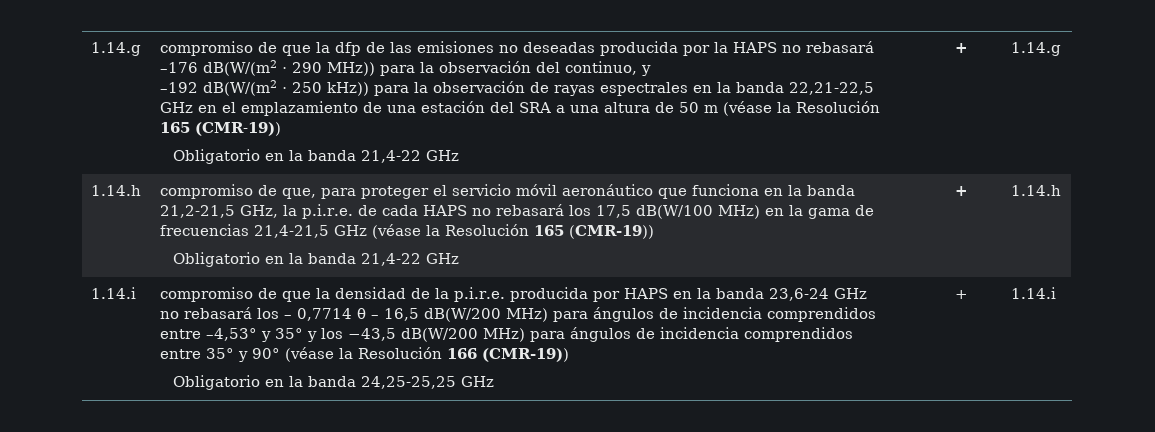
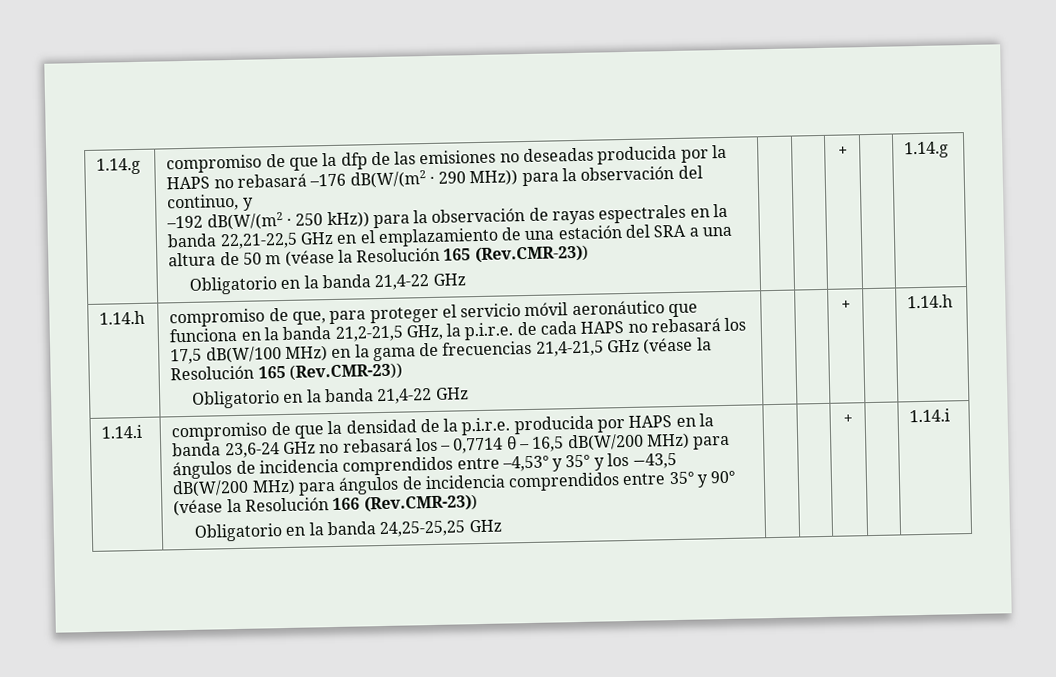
- –192 dB(W/(m2 ⋅ 250 kHz)) para la observación de rayas espectrales en la banda 22,21-22,5 GHz en el emplazamiento de una estación del SRA a una altura de 50 m (véase la Resolución 165 (CMR-19))
+ –192 dB(W/(m2 ⋅ 250 kHz)) para la observación de rayas espectrales en la banda 22,21-22,5 GHz en el emplazamiento de una estación del SRA a una altura de 50 m (véase la Resolución 165 (Rev.CMR-23))
- compromiso de que, para proteger el servicio móvil aeronáutico que funciona en la banda 21,2-21,5 GHz, la p.i.r.e. de cada HAPS no rebasará los 17,5 dB(W/100 MHz) en la gama de frecuencias 21,4-21,5 GHz (véase la Resolución 165 (CMR‑19))
+ compromiso de que, para proteger el servicio móvil aeronáutico que funciona en la banda 21,2-21,5 GHz, la p.i.r.e. de cada HAPS no rebasará los 17,5 dB(W/100 MHz) en la gama de frecuencias 21,4-21,5 GHz (véase la Resolución 165 (Rev.CMR‑23))
- compromiso de que la densidad de la p.i.r.e. producida por HAPS en la banda 23,6-24 GHz no rebasará los – 0,7714 θ – 16,5 dB(W/200 MHz) para ángulos de incidencia comprendidos entre –4,53° y 35° y los −43,5 dB(W/200 MHz) para ángulos de incidencia comprendidos entre 35° y 90° (véase la Resolución 166 (CMR-19))
+ compromiso de que la densidad de la p.i.r.e. producida por HAPS en la banda 23,6-24 GHz no rebasará los – 0,7714 θ – 16,5 dB(W/200 MHz) para ángulos de incidencia comprendidos entre –4,53° y 35° y los −43,5 dB(W/200 MHz) para ángulos de incidencia comprendidos entre 35° y 90° (véase la Resolución 166 (Rev.CMR-23))

